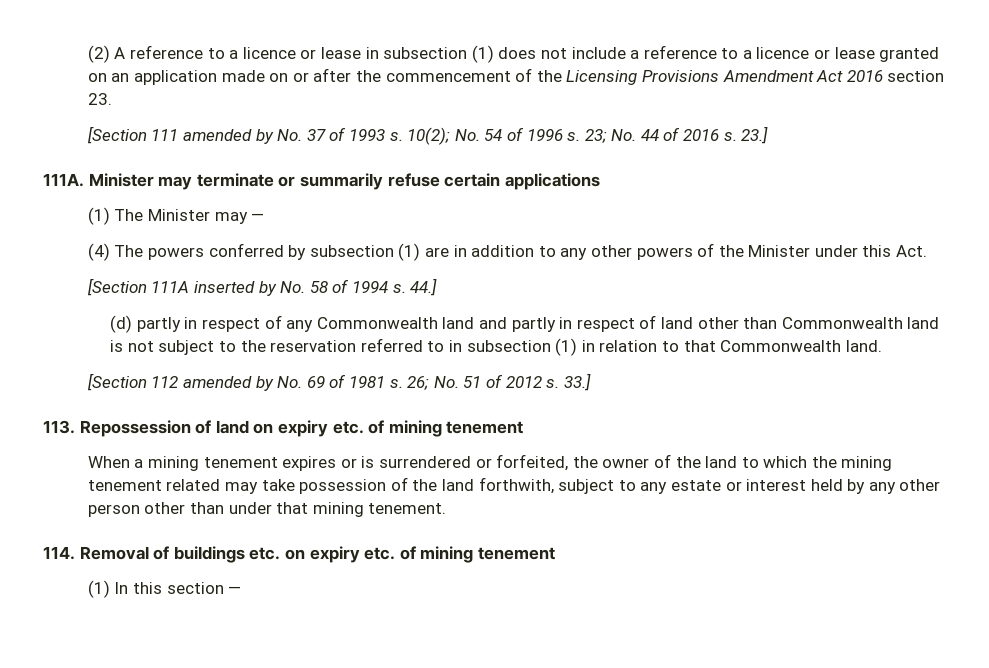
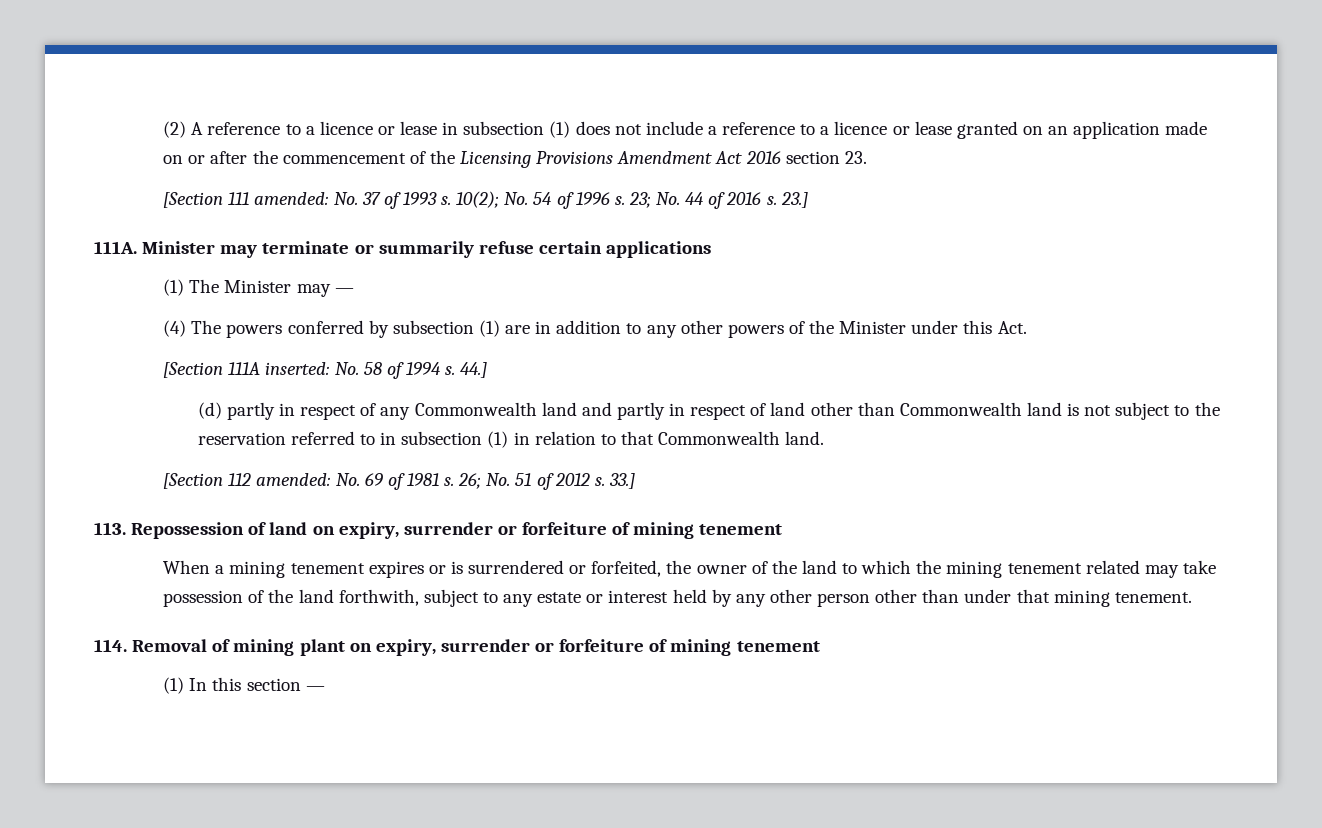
- [Section 111 amended by No. 37 of 1993 s.
+ [Section 111 amended: No. 37 of 1993 s.
- [Section 111A inserted by No. 58 of 1994 s.
+ [Section 111A inserted: No. 58 of 1994 s.
- [Section 112 amended by No. 69 of 1981 s.
+ [Section 112 amended: No. 69 of 1981 s.
- 113. Repossession of land on expiry etc. of mining tenement
+ 113. Repossession of land on expiry, surrender or forfeiture of mining tenement
- 114. Removal of buildings etc. on expiry etc. of mining tenement
+ 114. Removal of mining plant on expiry, surrender or forfeiture of mining tenement

